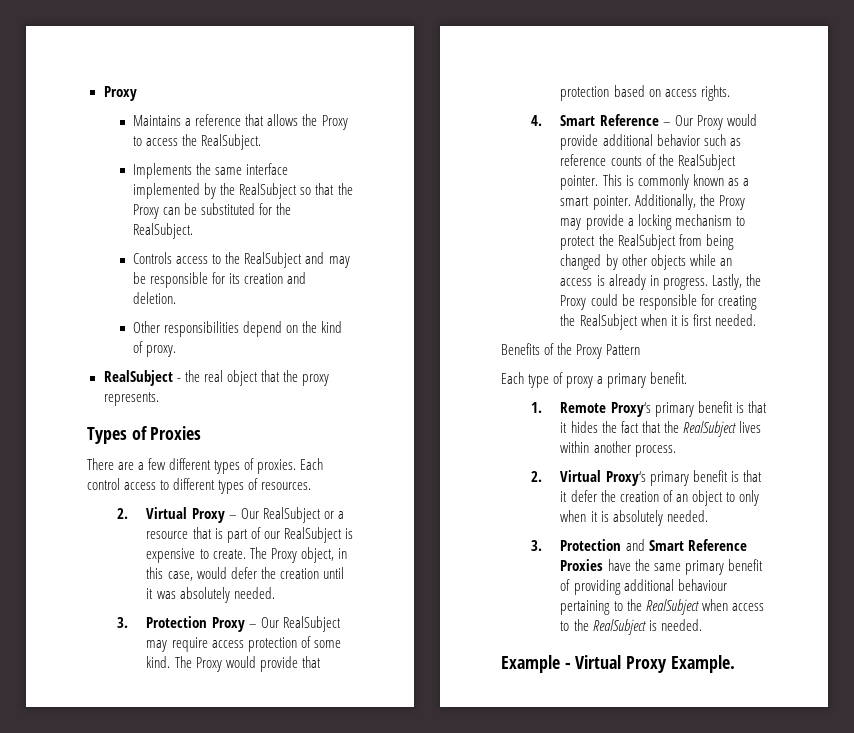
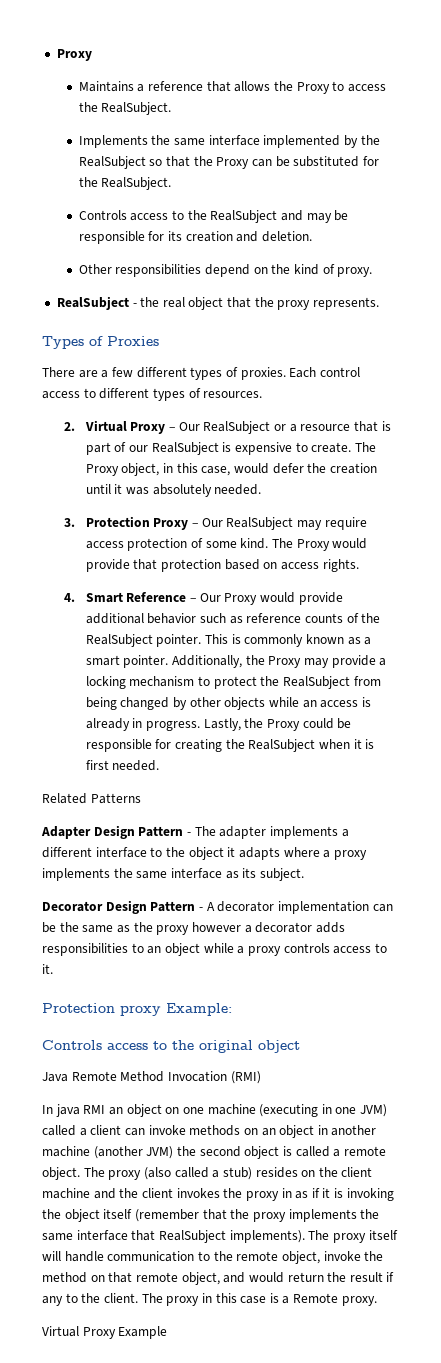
- Benefits of the Proxy Pattern
- Each type of proxy a primary benefit.
- 1. Remote Proxy‘s primary benefit is that it hides the fact that the RealSubject lives within another process.
- 2. Virtual Proxy‘s primary benefit is that it defer the creation of an object to only when it is absolutely needed.
- 3. Protection and Smart Reference Proxies have the same primary benefit of providing additional behaviour pertaining to the RealSubject when access to the RealSubject is needed.
- Example - Virtual Proxy Example.
+ Related Patterns
+ Adapter Design Pattern - The adapter implements a different interface to the object it adapts where a proxy implements the same interface as its subject.
+ Decorator Design Pattern - A decorator implementation can be the same as the proxy however a decorator adds responsibilities to an object while a proxy controls access to it.
+ Protection proxy Example:
+ Controls access to the original object
+ Java Remote Method Invocation (RMI)
+ In java RMI an object on one machine (executing in one JVM) called a client can invoke methods on an object in another machine (another JVM) the second object is called a remote object. The proxy (also called a stub) resides on the client machine and the client invokes the proxy in as if it is invoking the object itself (remember that the proxy implements the same interface that RealSubject implements). The proxy itself will handle communication to the remote object, invoke the method on that remote object, and would return the result if any to the client. The proxy in this case is a Remote proxy.
+ Virtual Proxy Example

